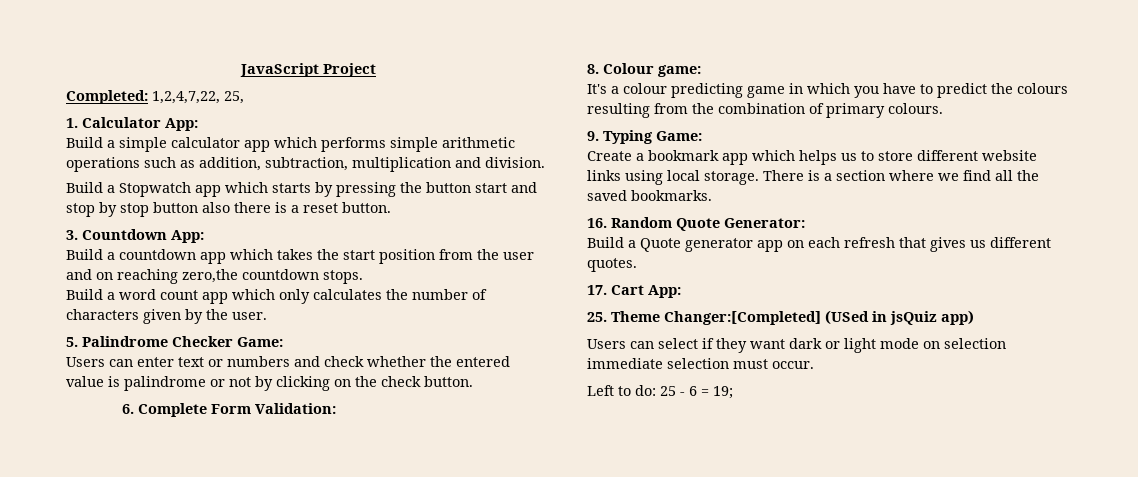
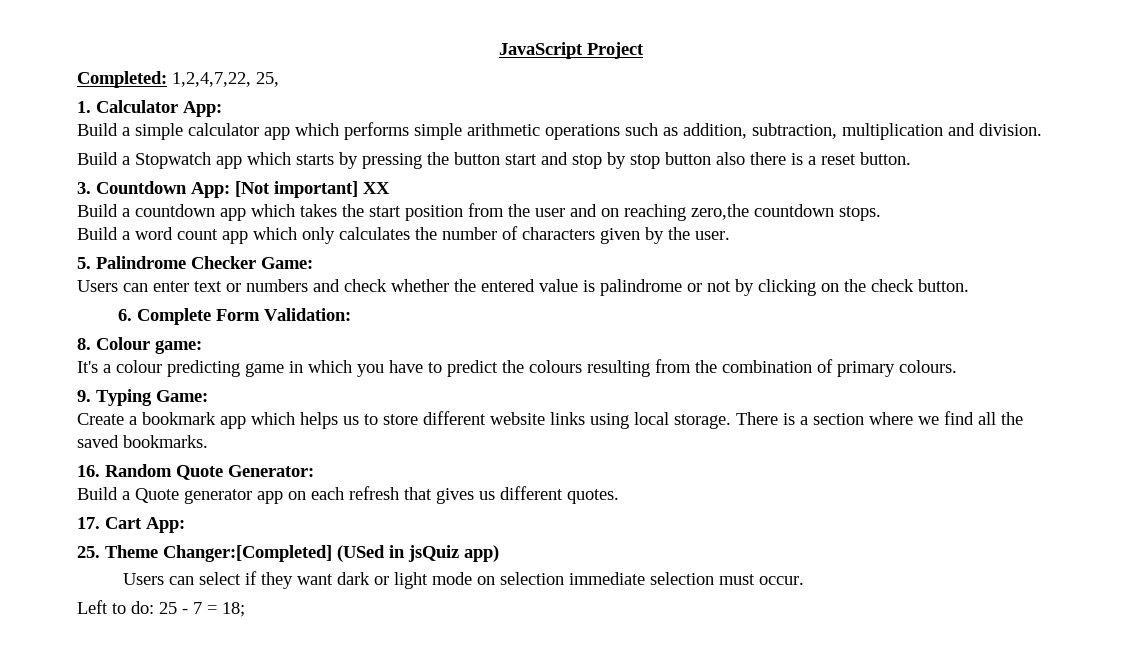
- 3. Countdown App:
+ 3. Countdown App: [Not important] XX
- Left to do: 25 - 6 = 19;
+ Left to do: 25 - 7 = 18;

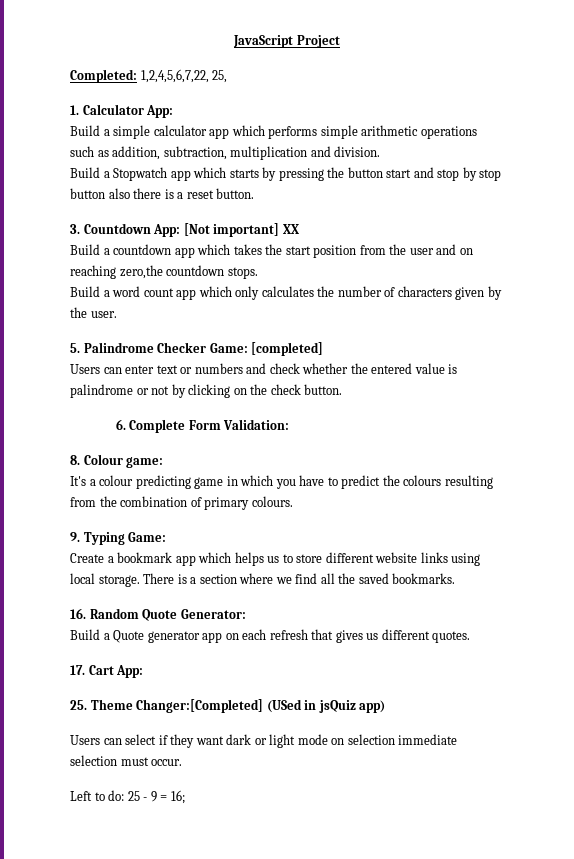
- Completed: 1,2,4,7,22, 25,
+ Completed: 1,2,4,5,6,7,22, 25,
- 5. Palindrome Checker Game:
+ 5. Palindrome Checker Game: [completed]
- Left to do: 25 - 7 = 18;
+ Left to do: 25 - 9 = 16;

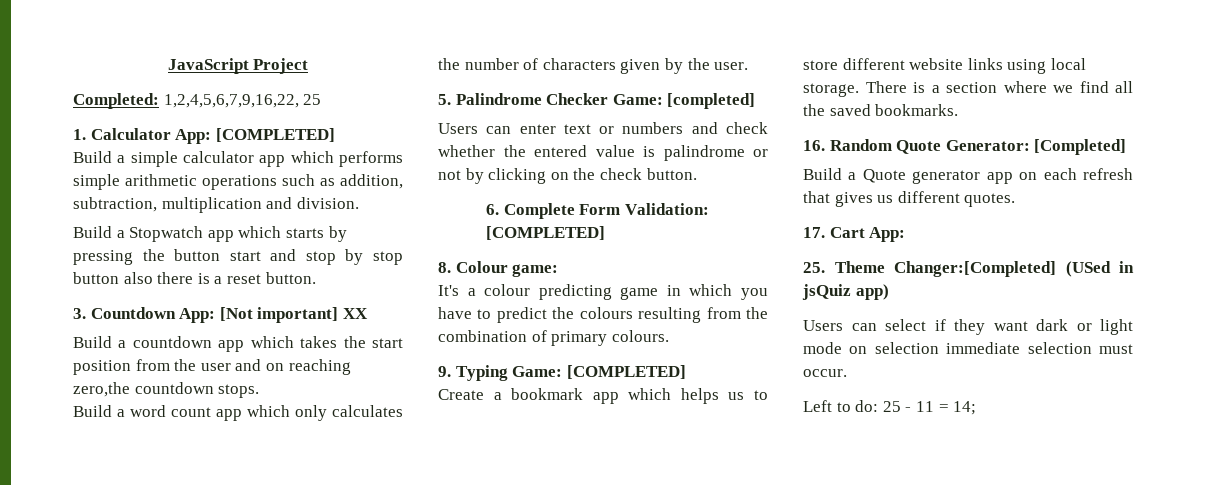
- Completed: 1,2,4,5,6,7,22, 25,
+ Completed: 1,2,4,5,6,7,9,16,22, 25
- 1. Calculator App:
+ 1. Calculator App: [COMPLETED]
- 6. Complete Form Validation:
+ 6. Complete Form Validation: [COMPLETED]
- 9. Typing Game:
+ 9. Typing Game: [COMPLETED]
- 16. Random Quote Generator:
+ 16. Random Quote Generator: [Completed]
- Left to do: 25 - 9 = 16;
+ Left to do: 25 - 11 = 14;

